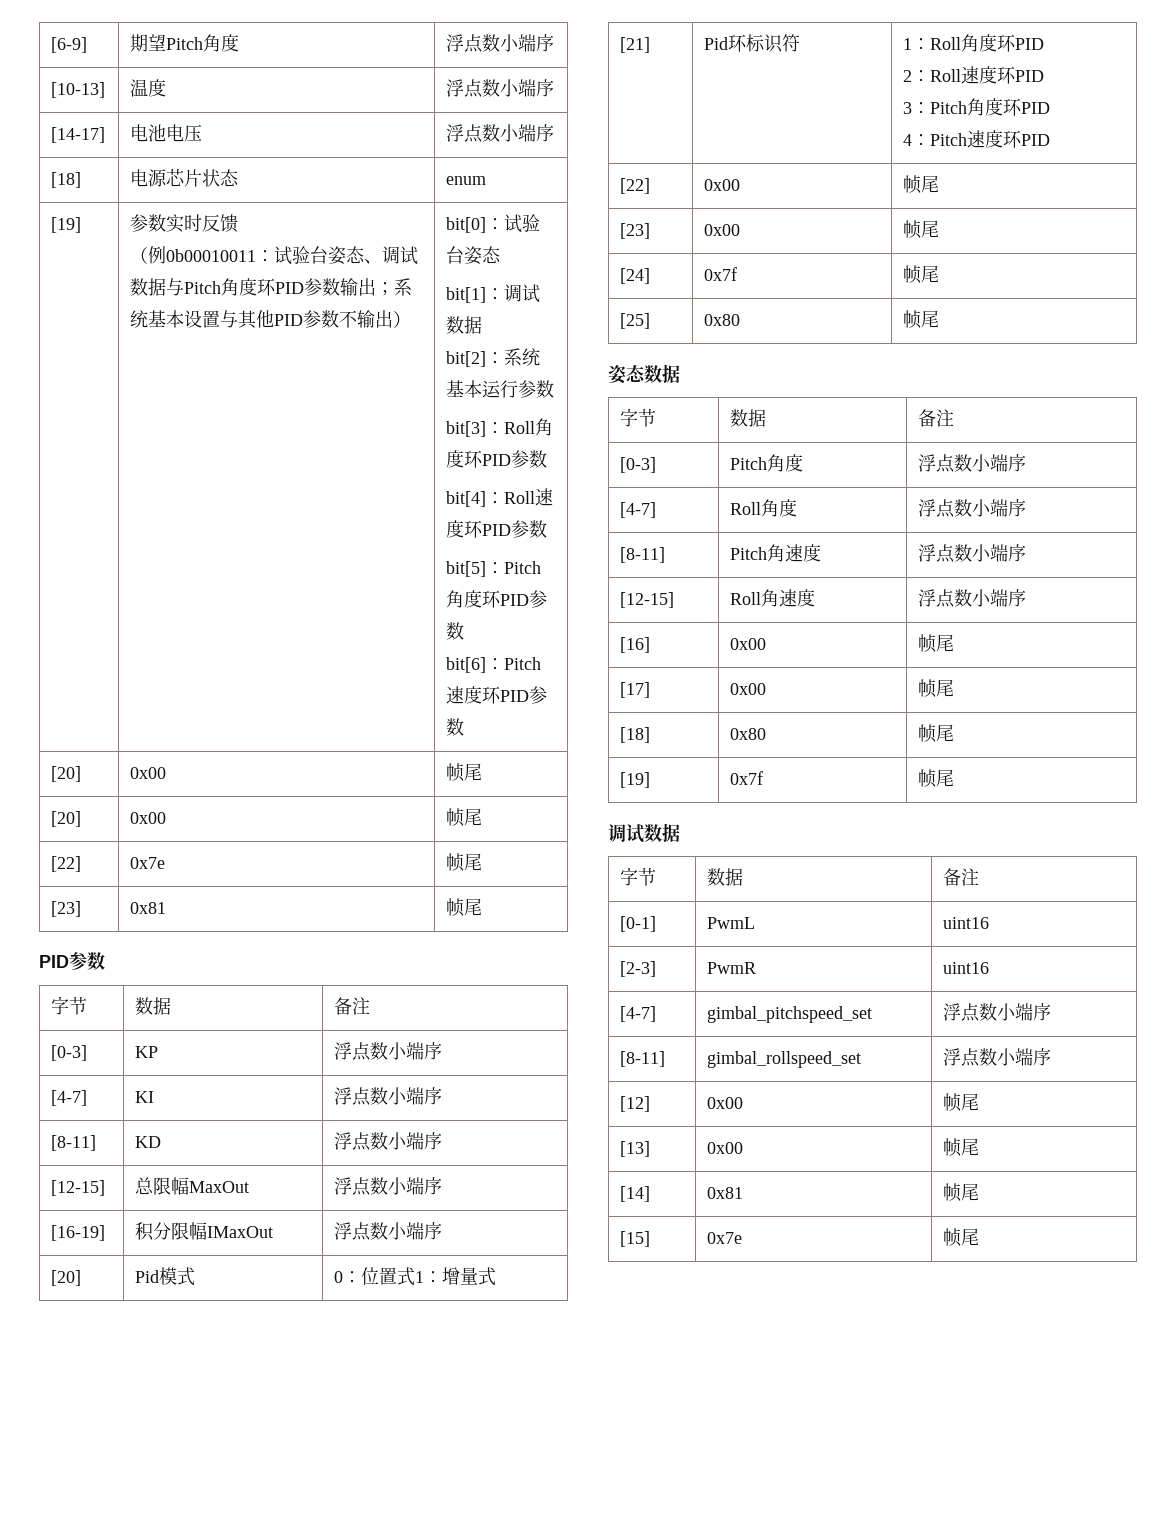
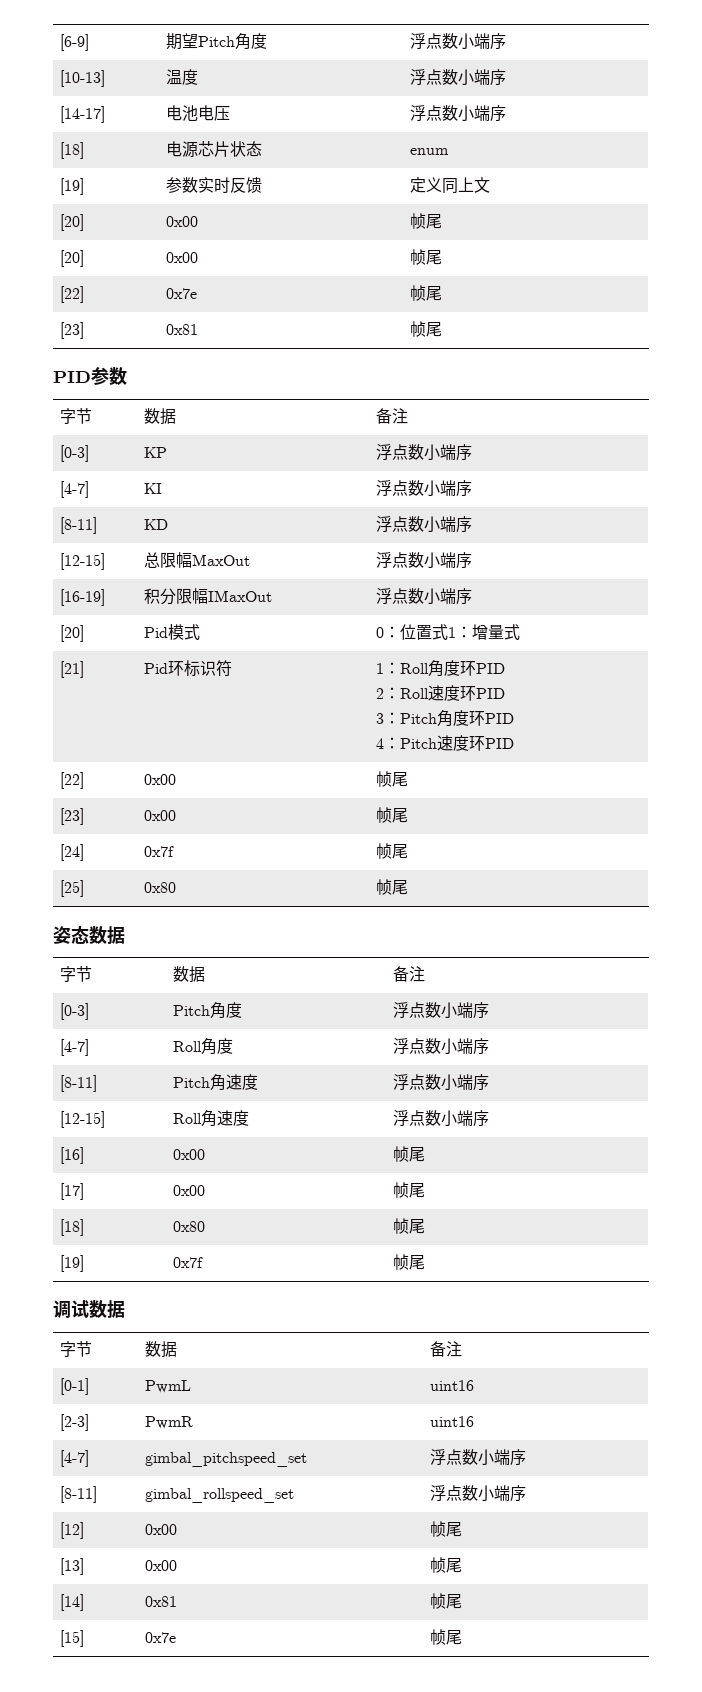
- （例0b00010011：试验台姿态、调试数据与Pitch角度环PID参数输出；系统基本设置与其他PID参数不输出） | bit[0]：试验台姿态
- bit[1]：调试数据
- bit[2]：系统基本运行参数
- bit[3]：Roll角度环PID参数
- bit[4]：Roll速度环PID参数
- bit[5]：Pitch角度环PID参数
- bit[6]：Pitch速度环PID参数
+ 定义同上文

